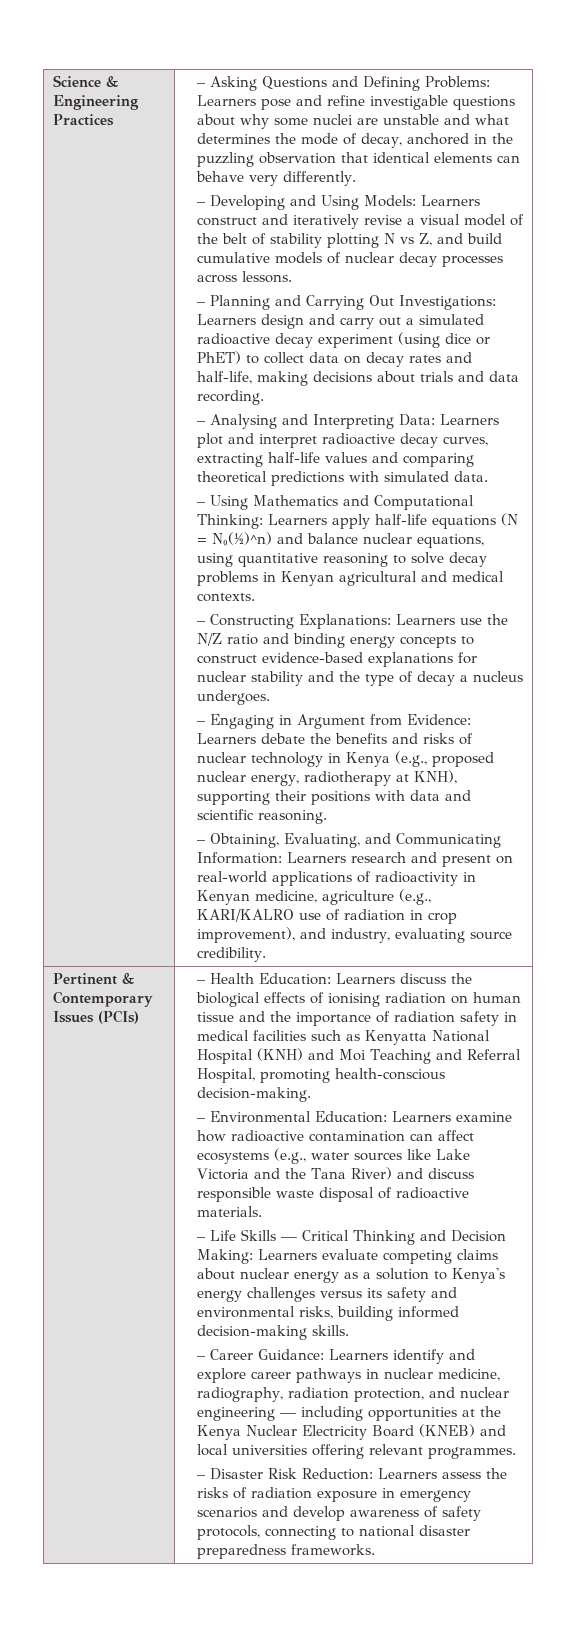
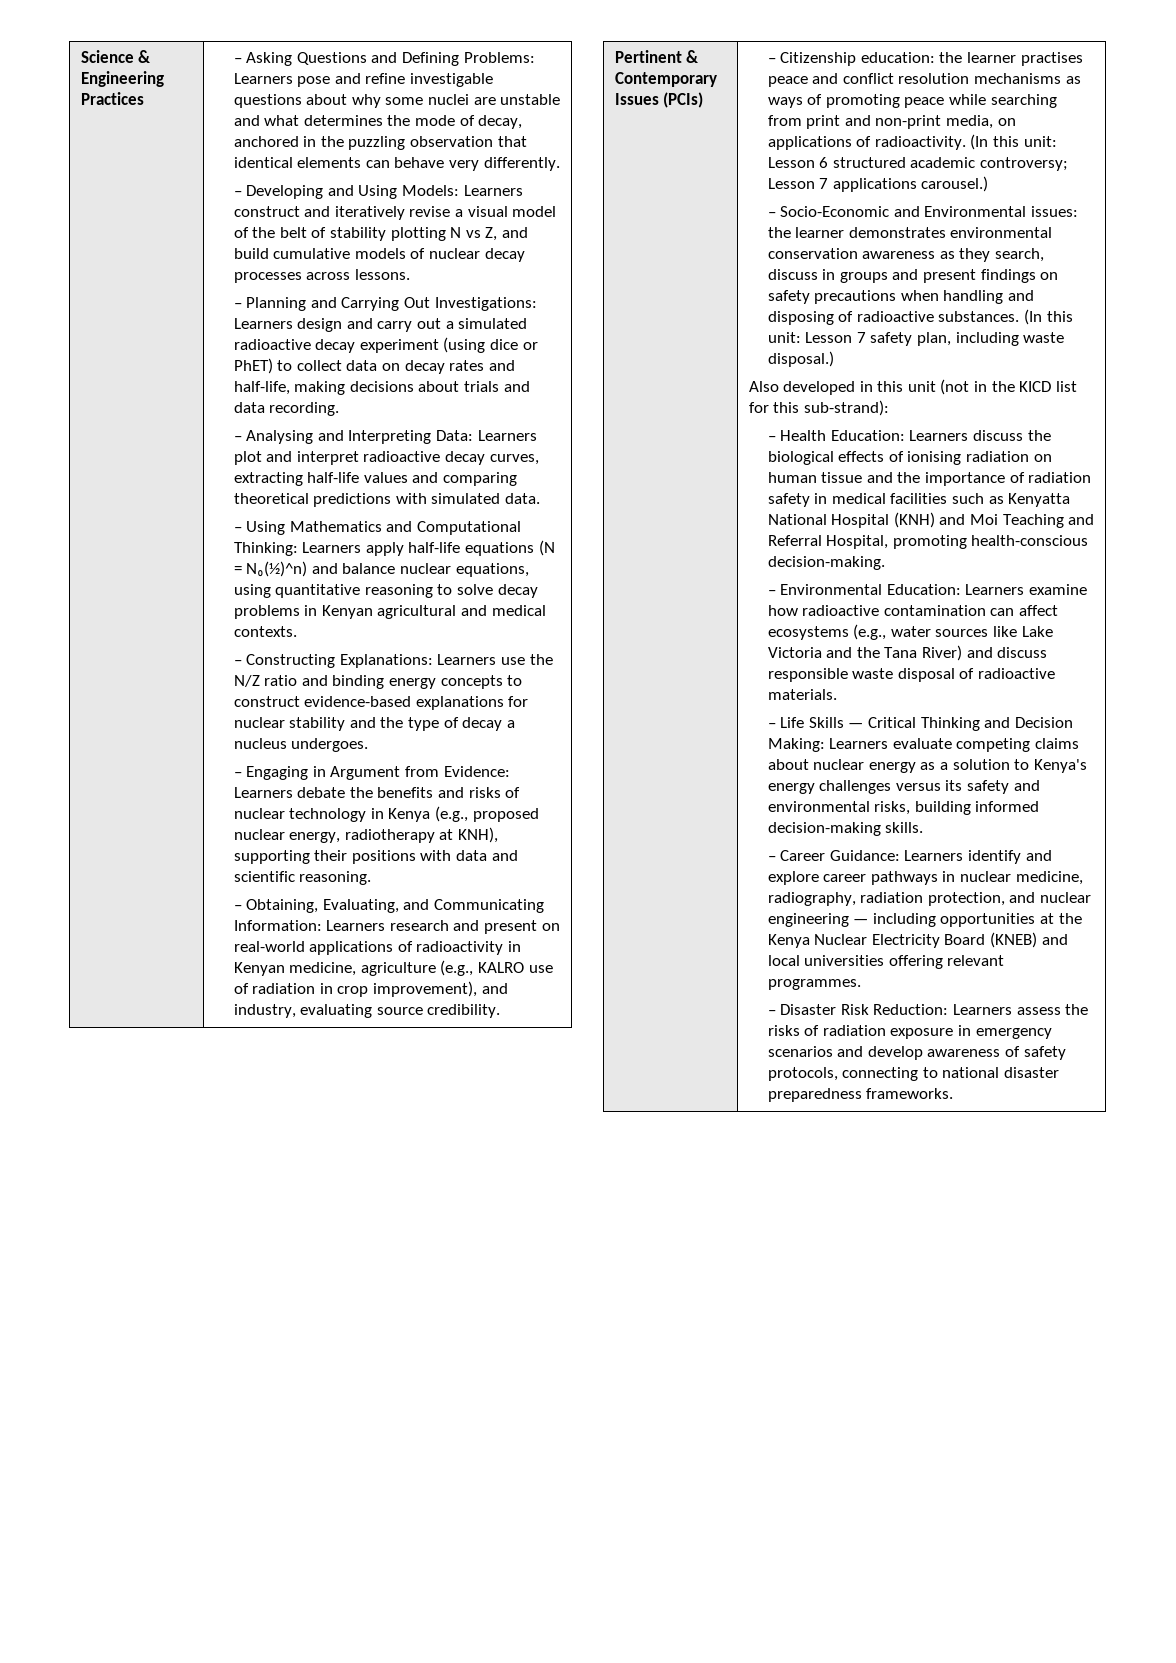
- – Obtaining, Evaluating, and Communicating Information: Learners research and present on real-world applications of radioactivity in Kenyan medicine, agriculture (e.g., KARI/KALRO use of radiation in crop improvement), and industry, evaluating source credibility.
+ – Obtaining, Evaluating, and Communicating Information: Learners research and present on real-world applications of radioactivity in Kenyan medicine, agriculture (e.g., KALRO use of radiation in crop improvement), and industry, evaluating source credibility.
+ – Citizenship education: the learner practises peace and conflict resolution mechanisms as ways of promoting peace while searching from print and non-print media, on applications of radioactivity. (In this unit: Lesson 6 structured academic controversy; Lesson 7 applications carousel.)
+ – Socio-Economic and Environmental issues: the learner demonstrates environmental conservation awareness as they search, discuss in groups and present findings on safety precautions when handling and disposing of radioactive substances. (In this unit: Lesson 7 safety plan, including waste disposal.)
+ Also developed in this unit (not in the KICD list for this sub-strand):

